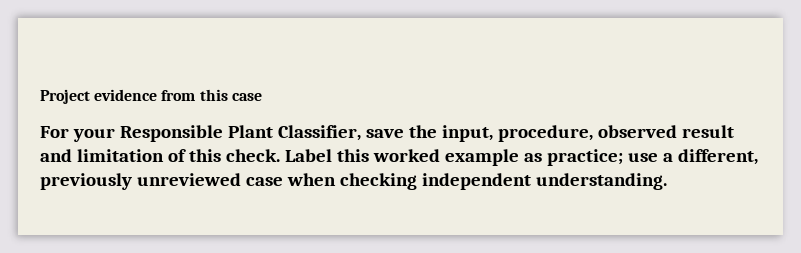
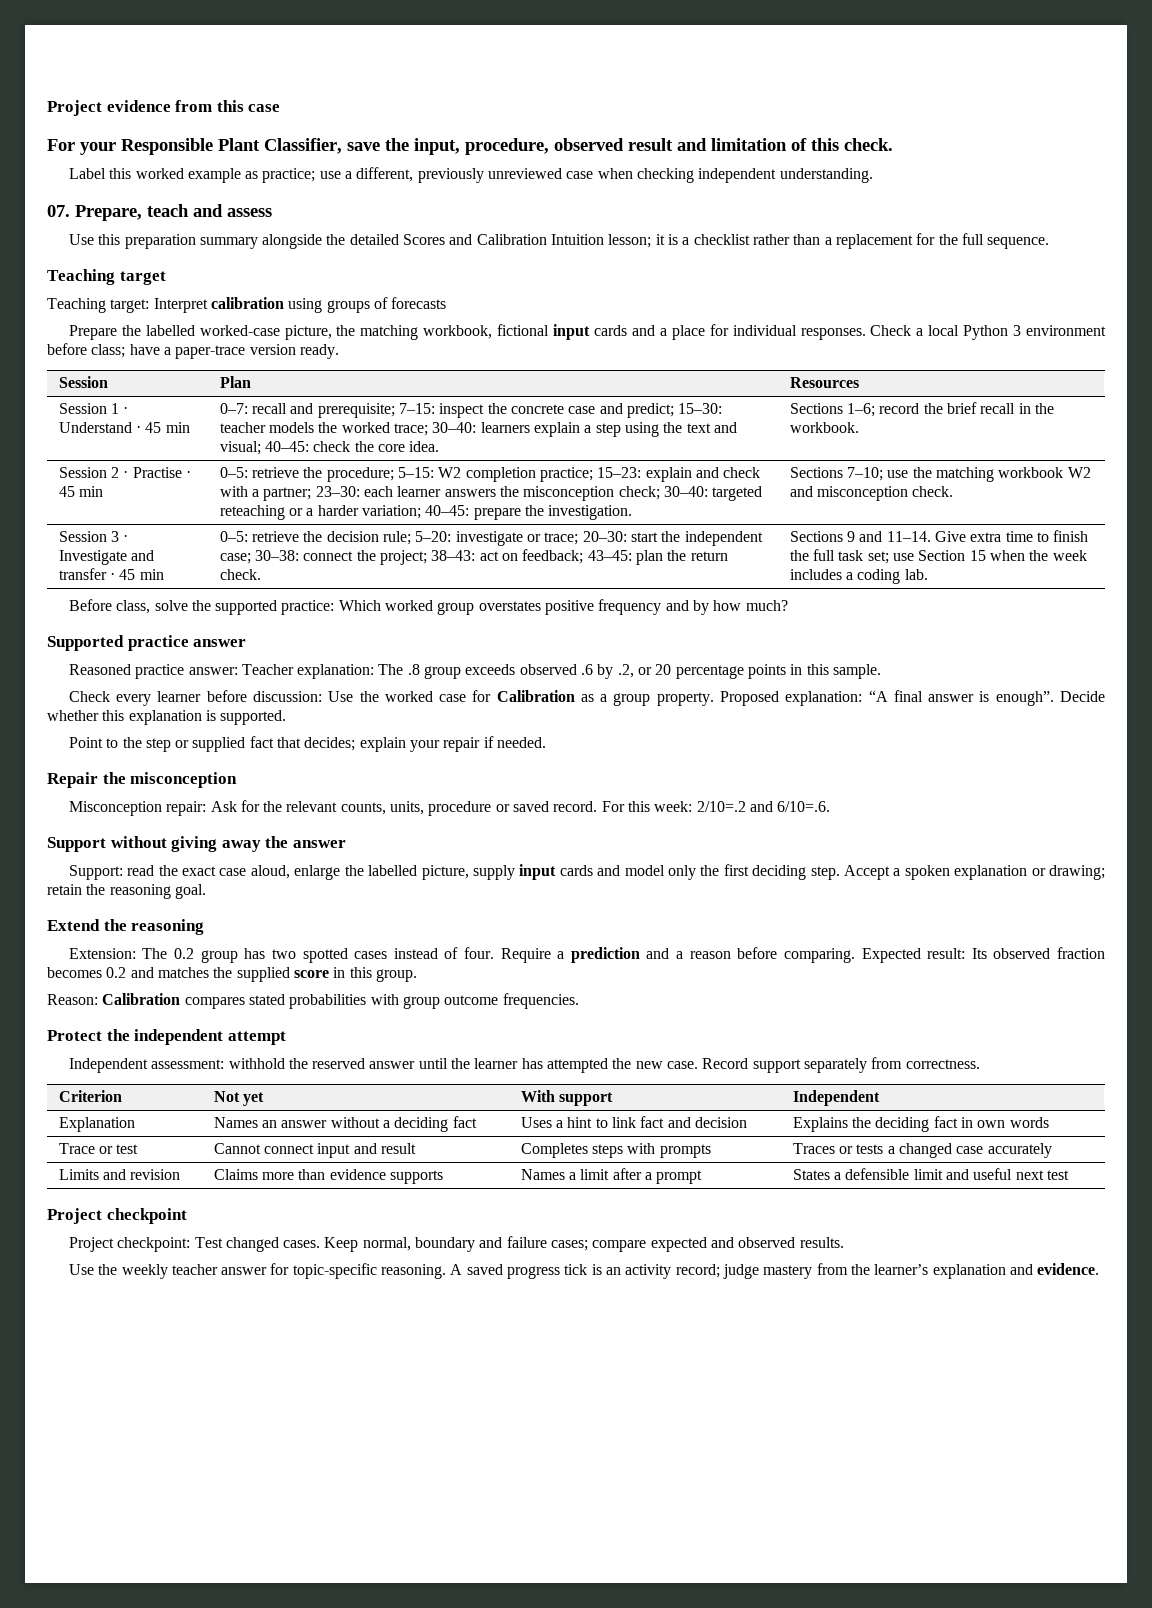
- For your Responsible Plant Classifier, save the input, procedure, observed result and limitation of this check. Label this worked example as practice; use a different, previously unreviewed case when checking independent understanding.
+ For your Responsible Plant Classifier, save the input, procedure, observed result and limitation of this check.
+ Label this worked example as practice; use a different, previously unreviewed case when checking independent understanding.
+ 07. Prepare, teach and assess
+ Use this preparation summary alongside the detailed Scores and Calibration Intuition lesson; it is a checklist rather than a replacement for the full sequence.
+ Teaching target
+ Teaching target: Interpret calibration using groups of forecasts
+ Prepare the labelled worked-case picture, the matching workbook, fictional input cards and a place for individual responses. Check a local Python 3 environment before class; have a paper-trace version ready.
+ Session | Plan | Resources
+ Session 1 · Understand · 45 min | 0–7: recall and prerequisite; 7–15: inspect the concrete case and predict; 15–30: teacher models the worked trace; 30–40: learners explain a step using the text and visual; 40–45: check the core idea. | Sections 1–6; record the brief recall in the workbook.
+ Session 2 · Practise · 45 min | 0–5: retrieve the procedure; 5–15: W2 completion practice; 15–23: explain and check with a partner; 23–30: each learner answers the misconception check; 30–40: targeted reteaching or a harder variation; 40–45: prepare the investigation. | Sections 7–10; use the matching workbook W2 and misconception check.
+ Session 3 · Investigate and transfer · 45 min | 0–5: retrieve the decision rule; 5–20: investigate or trace; 20–30: start the independent case; 30–38: connect the project; 38–43: act on feedback; 43–45: plan the return check. | Sections 9 and 11–14. Give extra time to finish the full task set; use Section 15 when the week includes a coding lab.
+ Before class, solve the supported practice: Which worked group overstates positive frequency and by how much?
+ Supported practice answer
+ Reasoned practice answer: Teacher explanation: The .8 group exceeds observed .6 by .2, or 20 percentage points in this sample.
+ Check every learner before discussion: Use the worked case for Calibration as a group property. Proposed explanation: “A final answer is enough”. Decide whether this explanation is supported.
+ Point to the step or supplied fact that decides; explain your repair if needed.
+ Repair the misconception
+ Misconception repair: Ask for the relevant counts, units, procedure or saved record. For this week: 2/10=.2 and 6/10=.6.
+ Support without giving away the answer
+ Support: read the exact case aloud, enlarge the labelled picture, supply input cards and model only the first deciding step. Accept a spoken explanation or drawing; retain the reasoning goal.
+ Extend the reasoning
+ Extension: The 0.2 group has two spotted cases instead of four. Require a prediction and a reason before comparing. Expected result: Its observed fraction becomes 0.2 and matches the supplied score in this group.
+ Reason: Calibration compares stated probabilities with group outcome frequencies.
+ Protect the independent attempt
+ Independent assessment: withhold the reserved answer until the learner has attempted the new case. Record support separately from correctness.
+ Criterion | Not yet | With support | Independent
+ Explanation | Names an answer without a deciding fact | Uses a hint to link fact and decision | Explains the deciding fact in own words
+ Trace or test | Cannot connect input and result | Completes steps with prompts | Traces or tests a changed case accurately
+ Limits and revision | Claims more than evidence supports | Names a limit after a prompt | States a defensible limit and useful next test
+ Project checkpoint
+ Project checkpoint: Test changed cases. Keep normal, boundary and failure cases; compare expected and observed results.
+ Use the weekly teacher answer for topic-specific reasoning. A saved progress tick is an activity record; judge mastery from the learner’s explanation and evidence.

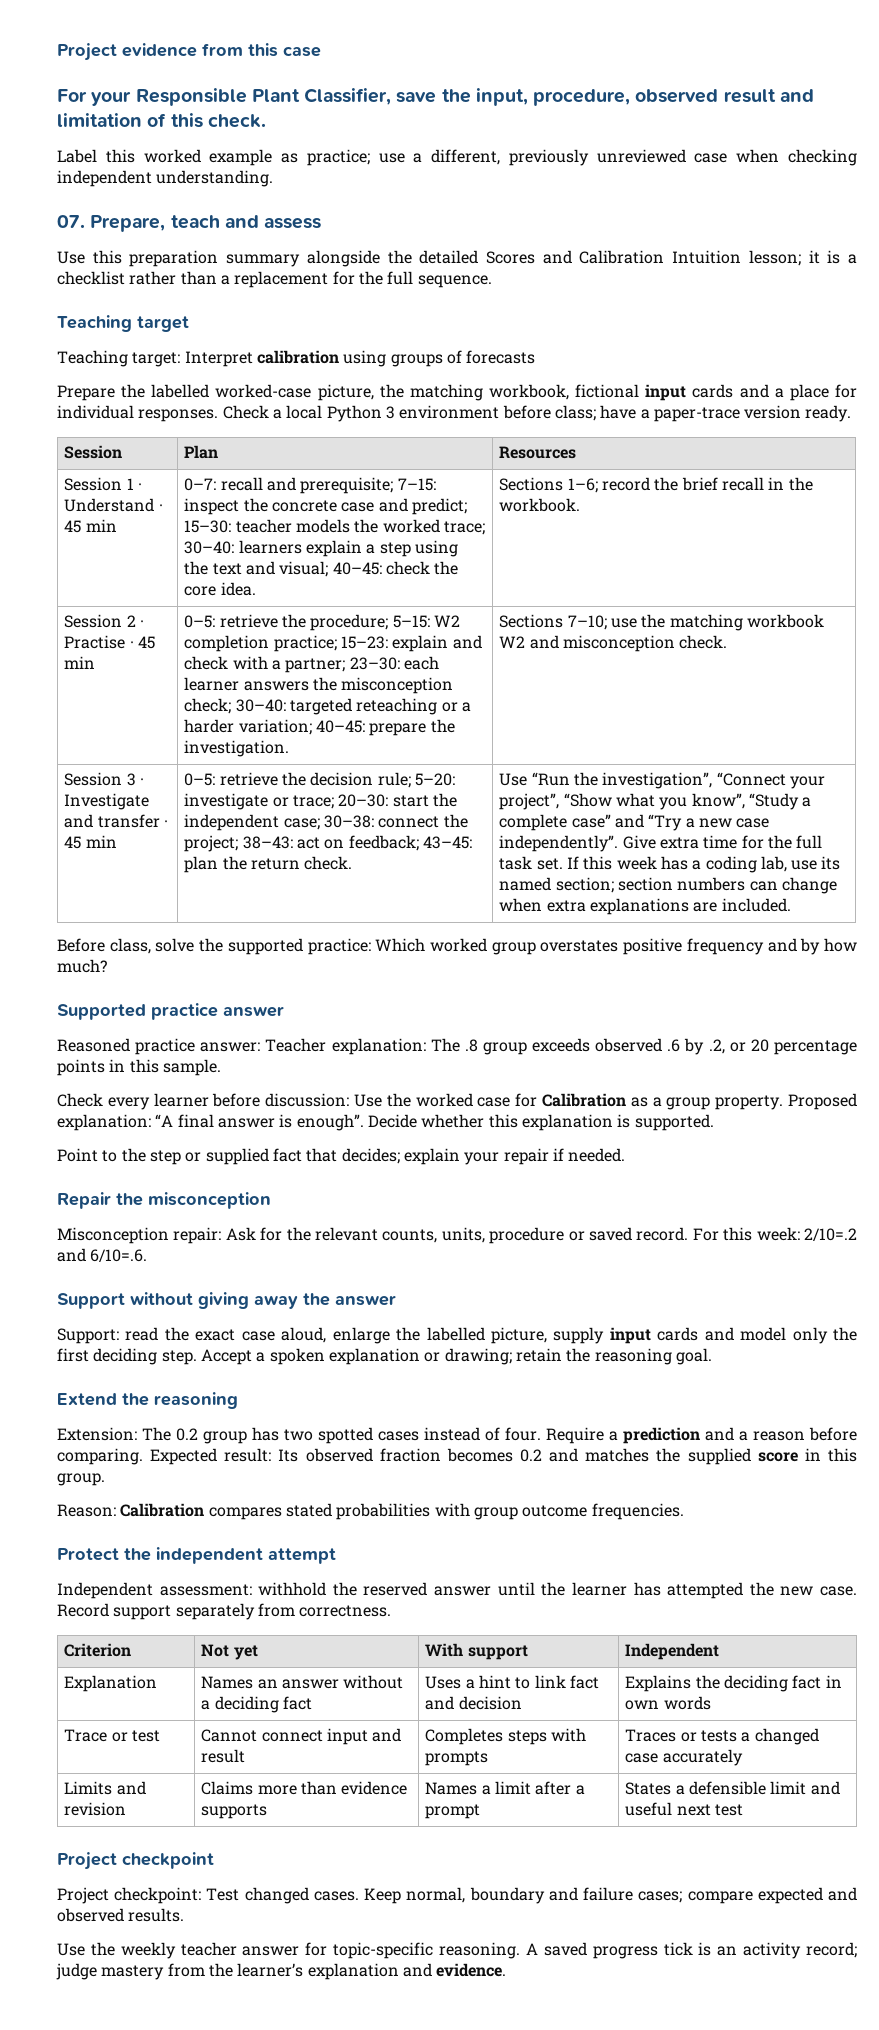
- Sections 9 and 11–14.
+ Use “Run the investigation”, “Connect your project”, “Show what you know”, “Study a complete case” and “Try a new case independently”.
- Give extra time to finish the full task set; use Section 15 when the week includes a coding lab.
+ Give extra time for the full task set. If this week has a coding lab, use its named section; section numbers can change when extra explanations are included.

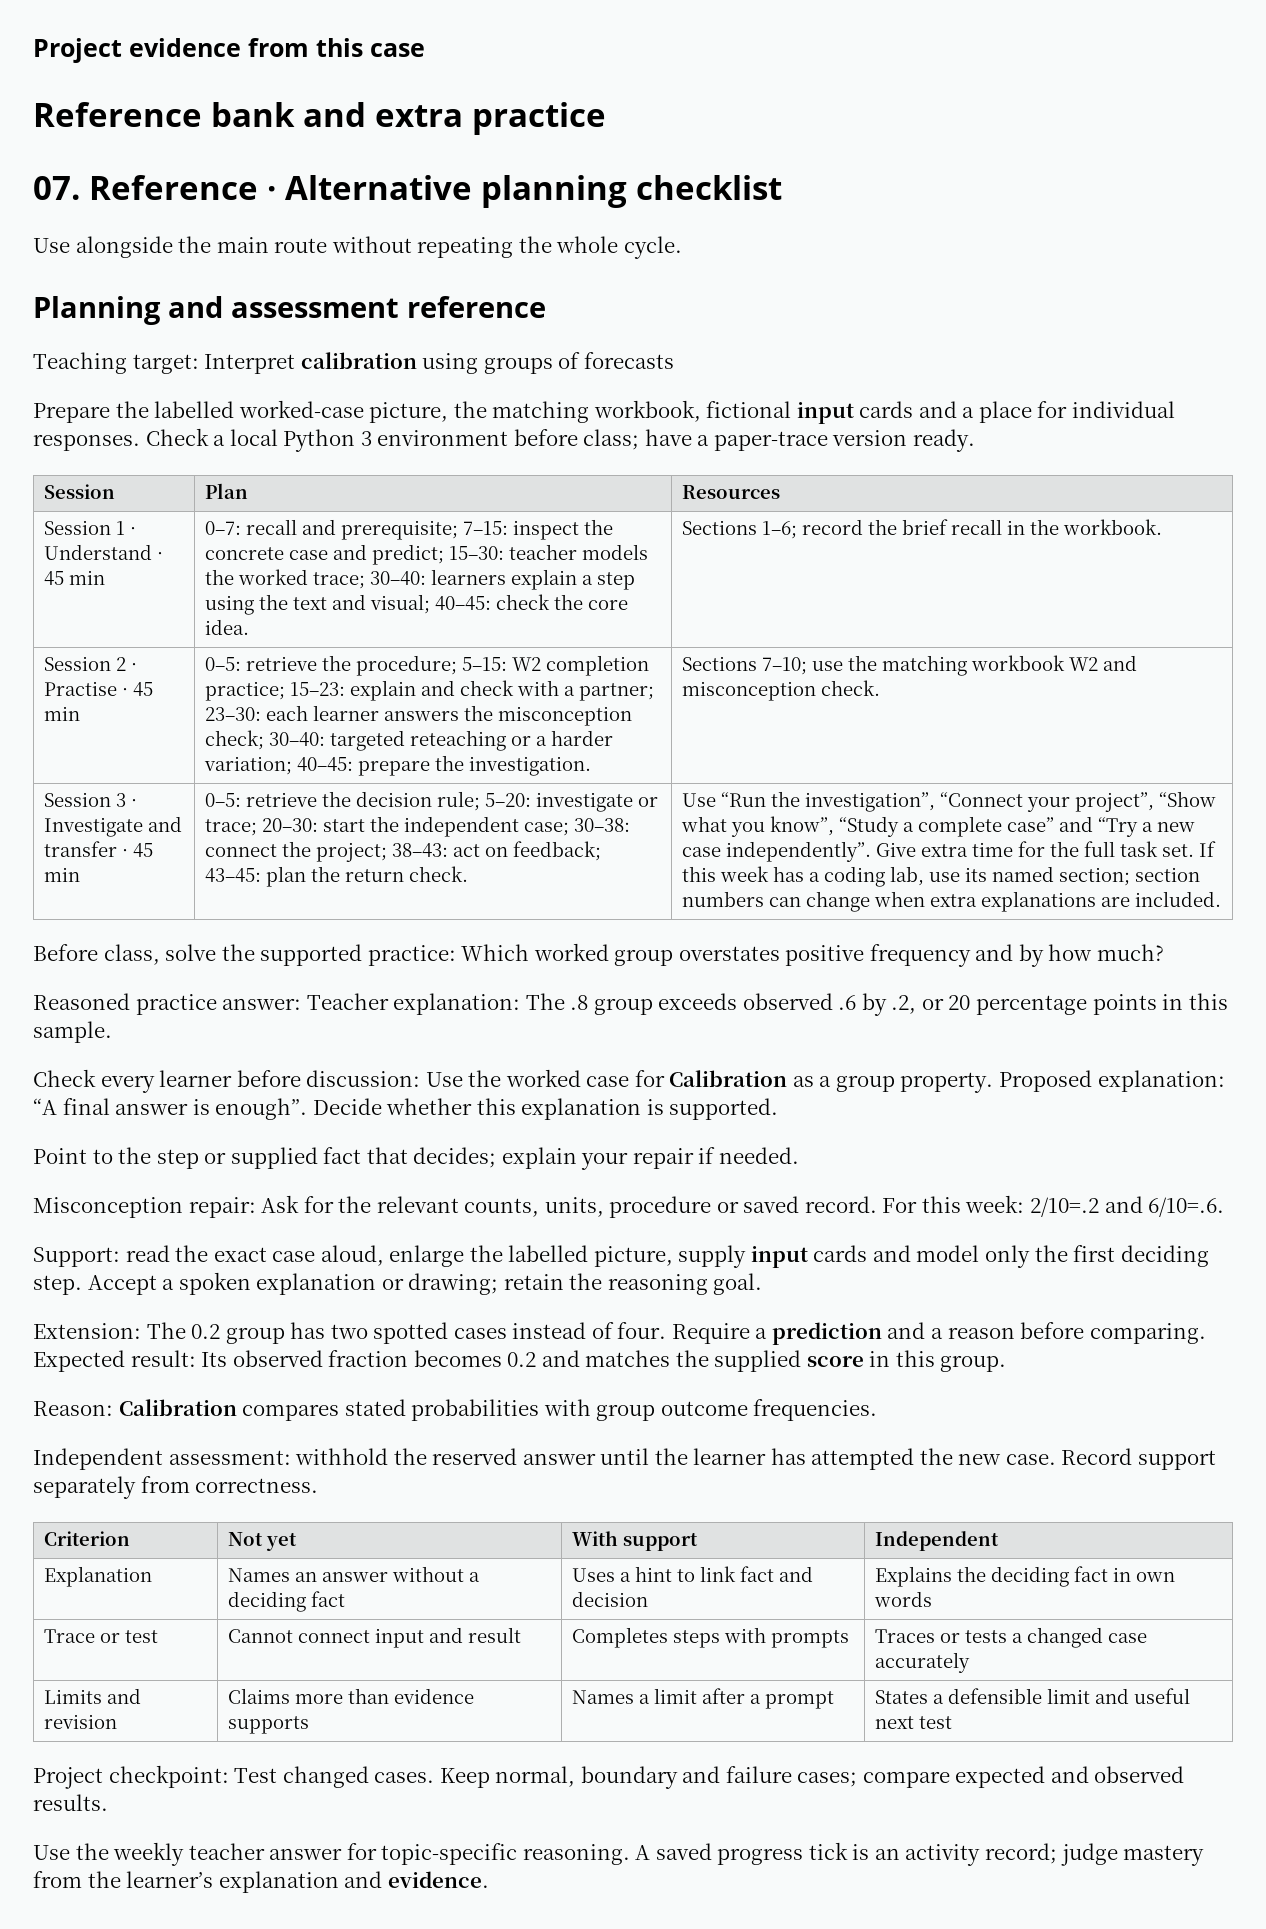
- For your Responsible Plant Classifier, save the input, procedure, observed result and limitation of this check.
- Label this worked example as practice; use a different, previously unreviewed case when checking independent understanding.
- 07. Prepare, teach and assess
- Use this preparation summary alongside the detailed Scores and Calibration Intuition lesson; it is a checklist rather than a replacement for the full sequence.
- Teaching target
+ Reference bank and extra practice
+ 07. Reference · Alternative planning checklist
+ Use alongside the main route without repeating the whole cycle.
+ Planning and assessment reference
- Supported practice answer
- Repair the misconception
- Support without giving away the answer
- Extend the reasoning
- Protect the independent attempt
- Project checkpoint

